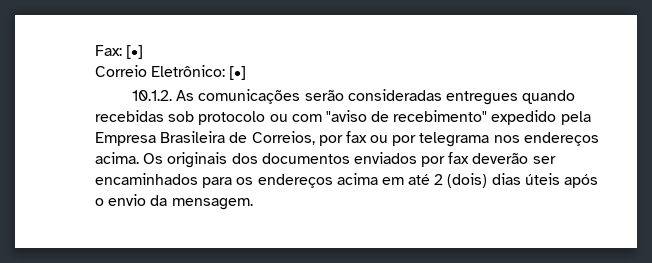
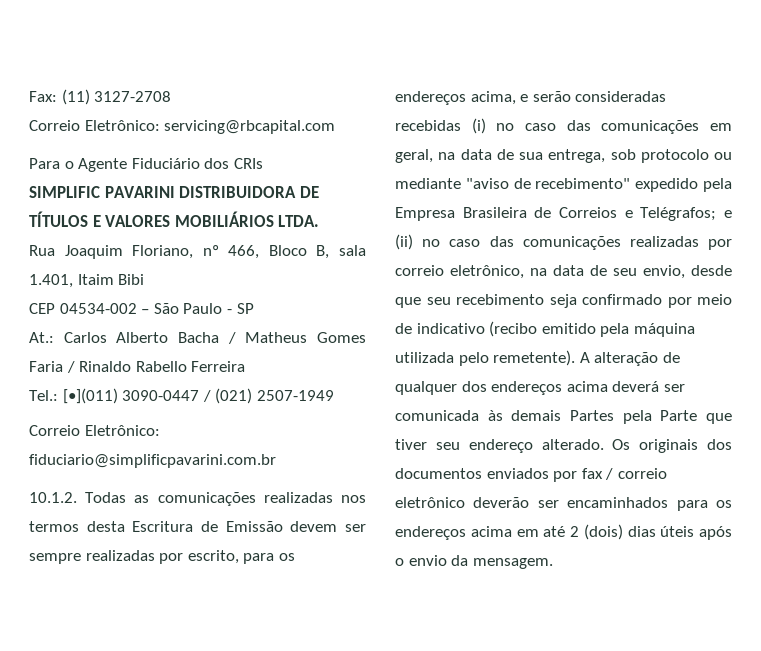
- Fax: [•]
- Correio Eletrônico: [•]
- 10.1.2. As comunicações serão consideradas entregues quando recebidas sob protocolo ou com "aviso de recebimento" expedido pela Empresa Brasileira de Correios, por fax ou por telegrama nos endereços acima.
+ Fax: (11) 3127-2708
+ Correio Eletrônico: servicing@rbcapital.com
+ Para o Agente Fiduciário dos CRIs
+ SIMPLIFIC PAVARINI DISTRIBUIDORA DE TÍTULOS E VALORES MOBILIÁRIOS LTDA.
+ Rua Joaquim Floriano, nº 466, Bloco B, sala 1.401, Itaim Bibi
+ CEP 04534-002 – São Paulo - SP
+ At.: Carlos Alberto Bacha / Matheus Gomes Faria / Rinaldo Rabello Ferreira
+ Tel.: [•](011) 3090-0447 / (021) 2507-1949
+ Correio Eletrônico: fiduciario@simplificpavarini.com.br
+ 10.1.2. Todas as comunicações realizadas nos termos desta Escritura de Emissão devem ser sempre realizadas por escrito, para os endereços acima, e serão consideradas recebidas (i) no caso das comunicações em geral, na data de sua entrega, sob protocolo ou mediante "aviso de recebimento" expedido pela Empresa Brasileira de Correios e Telégrafos; e (ii) no caso das comunicações realizadas por correio eletrônico, na data de seu envio, desde que seu recebimento seja confirmado por meio de indicativo (recibo emitido pela máquina utilizada pelo remetente). A alteração de qualquer dos endereços acima deverá ser comunicada às demais Partes pela Parte que tiver seu endereço alterado.
- Os originais dos documentos enviados por fax deverão ser encaminhados para os endereços acima em até 2 (dois) dias úteis após o envio da mensagem.
+ Os originais dos documentos enviados por fax / correio eletrônico deverão ser encaminhados para os endereços acima em até 2 (dois) dias úteis após o envio da mensagem.

